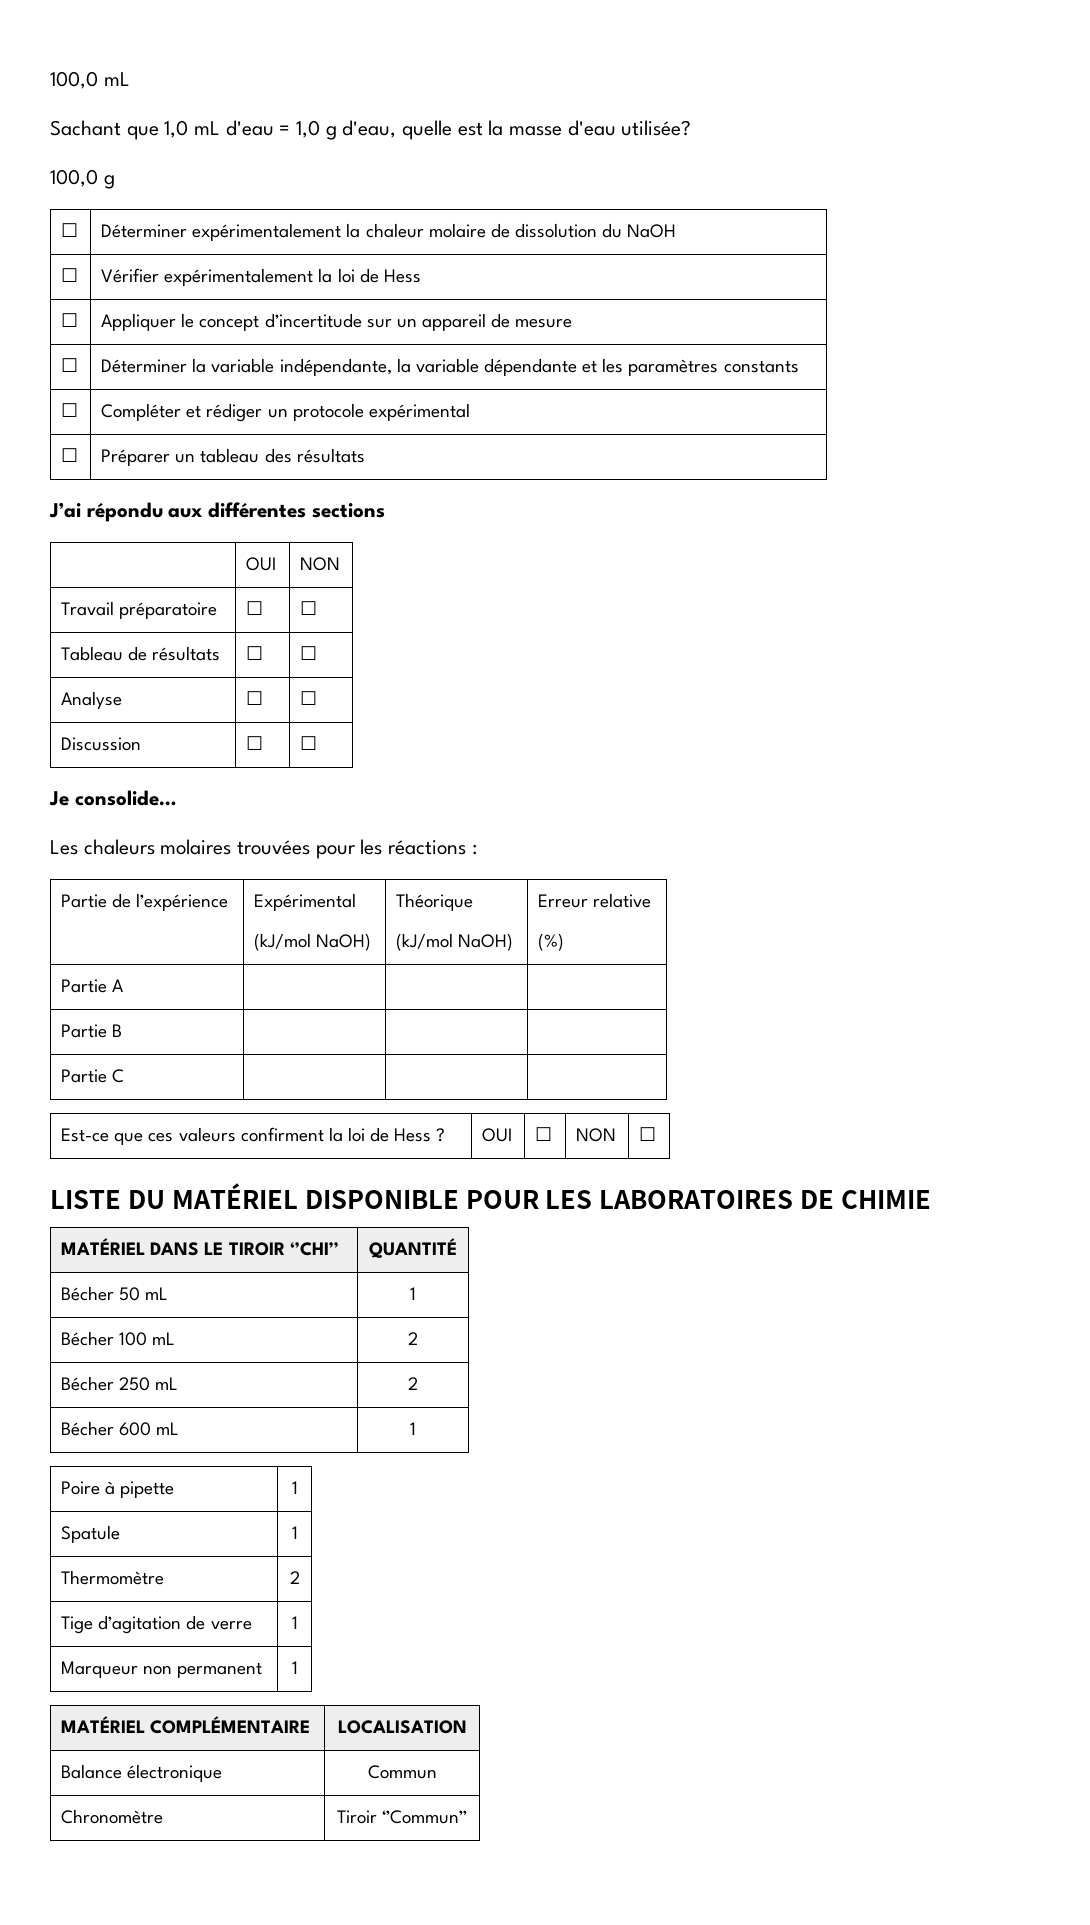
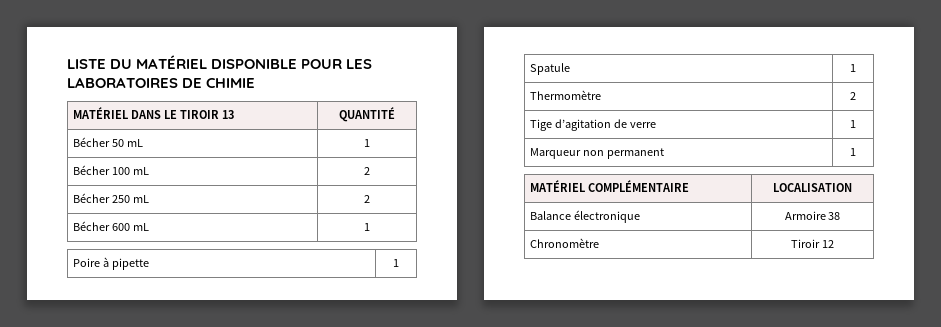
- 100,0 mL
- Sachant que 1,0 mL d'eau = 1,0 g d'eau, quelle est la masse d'eau utilisée?
- 100,0 g
- ☐ | Déterminer expérimentalement la chaleur molaire de dissolution du NaOH
- ☐ | Vérifier expérimentalement la loi de Hess
- ☐ | Appliquer le concept d’incertitude sur un appareil de mesure
- ☐ | Déterminer la variable indépendante, la variable dépendante et les paramètres constants
- ☐ | Compléter et rédiger un protocole expérimental
- ☐ | Préparer un tableau des résultats
- J’ai répondu aux différentes sections
- | OUI | NON
- Travail préparatoire | ☐ | ☐
- Tableau de résultats | ☐ | ☐
- Analyse | ☐ | ☐
- Discussion | ☐ | ☐
- Je consolide…
- Les chaleurs molaires trouvées pour les réactions :
- Partie de l’expérience | Expérimental
- (kJ/mol NaOH) | Théorique
- (kJ/mol NaOH) | Erreur relative
- (%)
- Partie A | | |
- Partie B | | |
- Partie C | | |
- Est-ce que ces valeurs confirment la loi de Hess ? | OUI | ☐ | NON | ☐
- MATÉRIEL DANS LE TIROIR ‘’CHI’’ | QUANTITÉ
+ MATÉRIEL DANS LE TIROIR 13 | QUANTITÉ
- Balance électronique | Commun
+ Balance électronique | Armoire 38
- Chronomètre | Tiroir ‘’Commun’’
+ Chronomètre | Tiroir 12

